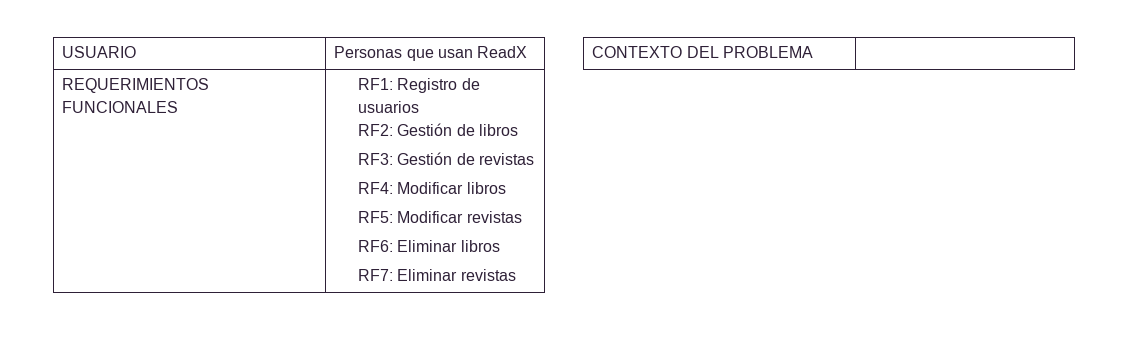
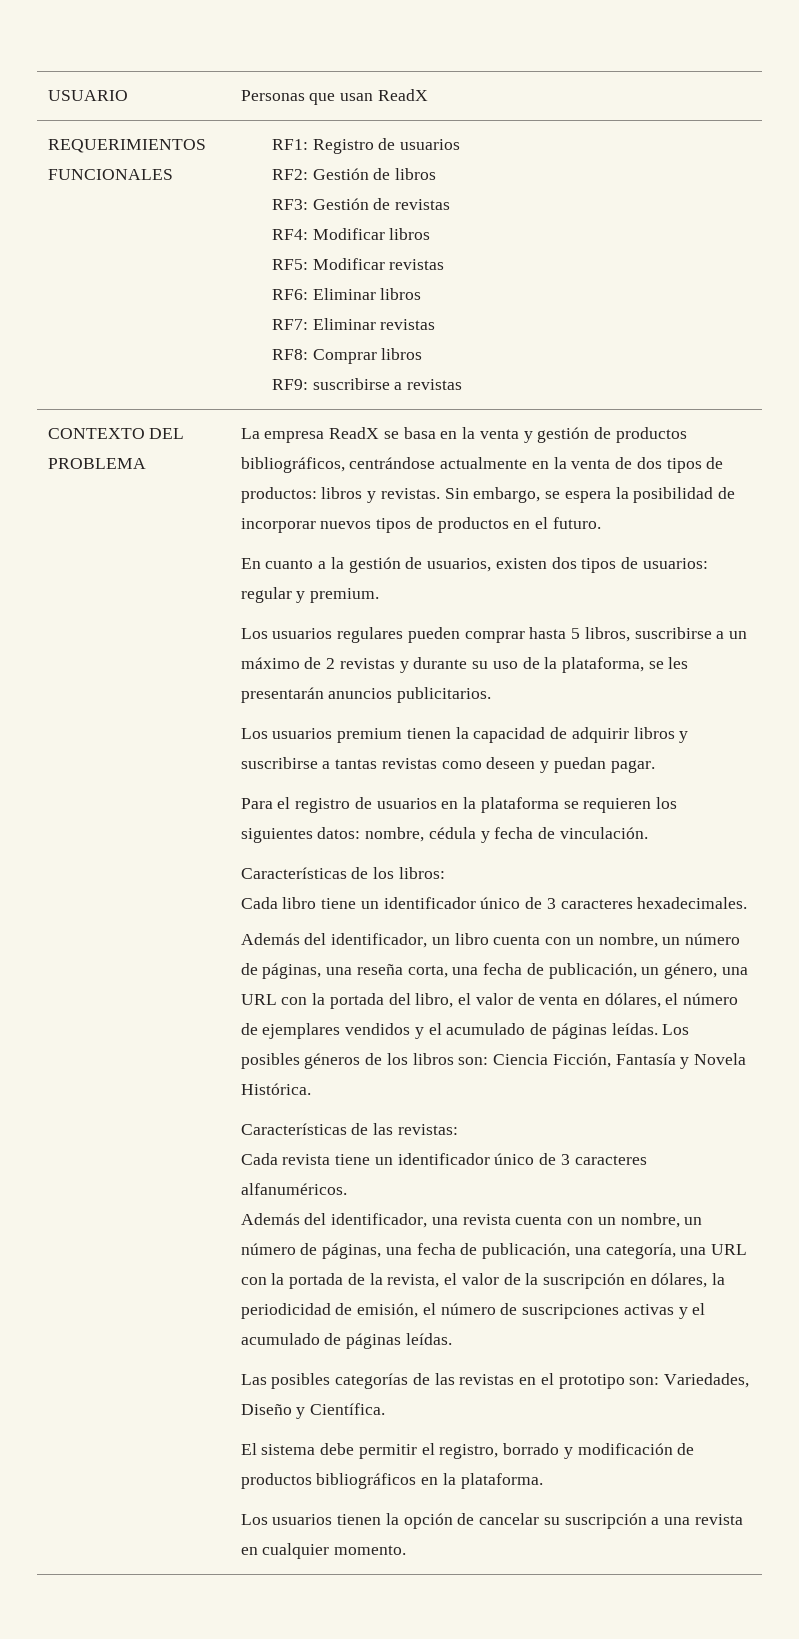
  REQUERIMIENTOS FUNCIONALES | RF1: Registro de usuarios
  RF2: Gestión de libros
  RF3: Gestión de revistas
  RF4: Modificar libros
  RF5: Modificar revistas
  RF6: Eliminar libros
  RF7: Eliminar revistas
- CONTEXTO DEL PROBLEMA |
+ RF8: Comprar libros
+ RF9: suscribirse a revistas
+ CONTEXTO DEL PROBLEMA | La empresa ReadX se basa en la venta y gestión de productos bibliográficos, centrándose actualmente en la venta de dos tipos de productos: libros y revistas. Sin embargo, se espera la posibilidad de incorporar nuevos tipos de productos en el futuro.
+ En cuanto a la gestión de usuarios, existen dos tipos de usuarios: regular y premium.
+ Los usuarios regulares pueden comprar hasta 5 libros, suscribirse a un máximo de 2 revistas y durante su uso de la plataforma, se les presentarán anuncios publicitarios.
+ Los usuarios premium tienen la capacidad de adquirir libros y suscribirse a tantas revistas como deseen y puedan pagar.
+ Para el registro de usuarios en la plataforma se requieren los siguientes datos: nombre, cédula y fecha de vinculación.
+ Características de los libros:
+ Cada libro tiene un identificador único de 3 caracteres hexadecimales.
+ Además del identificador, un libro cuenta con un nombre, un número de páginas, una reseña corta, una fecha de publicación, un género, una URL con la portada del libro, el valor de venta en dólares, el número de ejemplares vendidos y el acumulado de páginas leídas. Los posibles géneros de los libros son: Ciencia Ficción, Fantasía y Novela Histórica.
+ Características de las revistas:
+ Cada revista tiene un identificador único de 3 caracteres alfanuméricos.
+ Además del identificador, una revista cuenta con un nombre, un número de páginas, una fecha de publicación, una categoría, una URL con la portada de la revista, el valor de la suscripción en dólares, la periodicidad de emisión, el número de suscripciones activas y el acumulado de páginas leídas.
+ Las posibles categorías de las revistas en el prototipo son: Variedades, Diseño y Científica.
+ El sistema debe permitir el registro, borrado y modificación de productos bibliográficos en la plataforma.
+ Los usuarios tienen la opción de cancelar su suscripción a una revista en cualquier momento.

